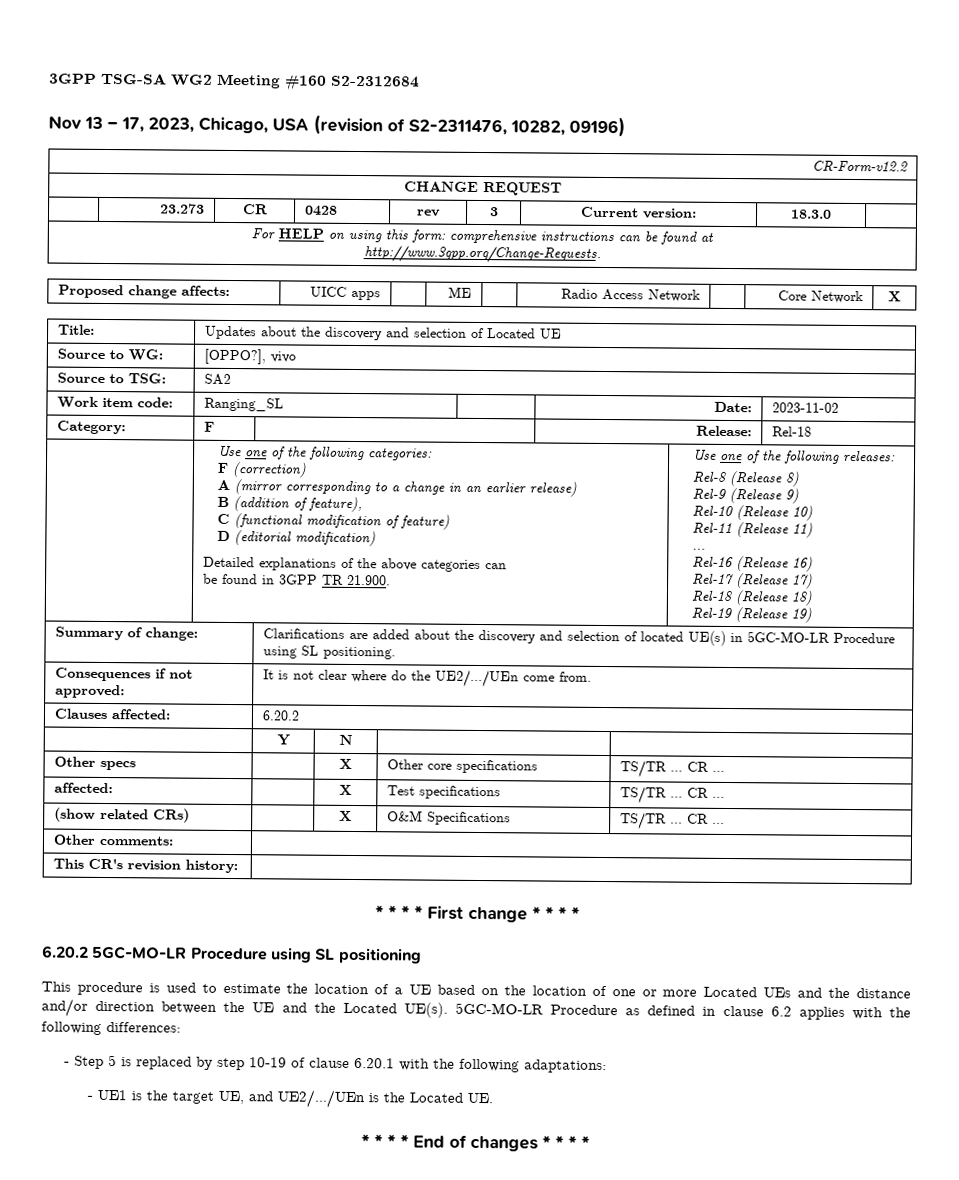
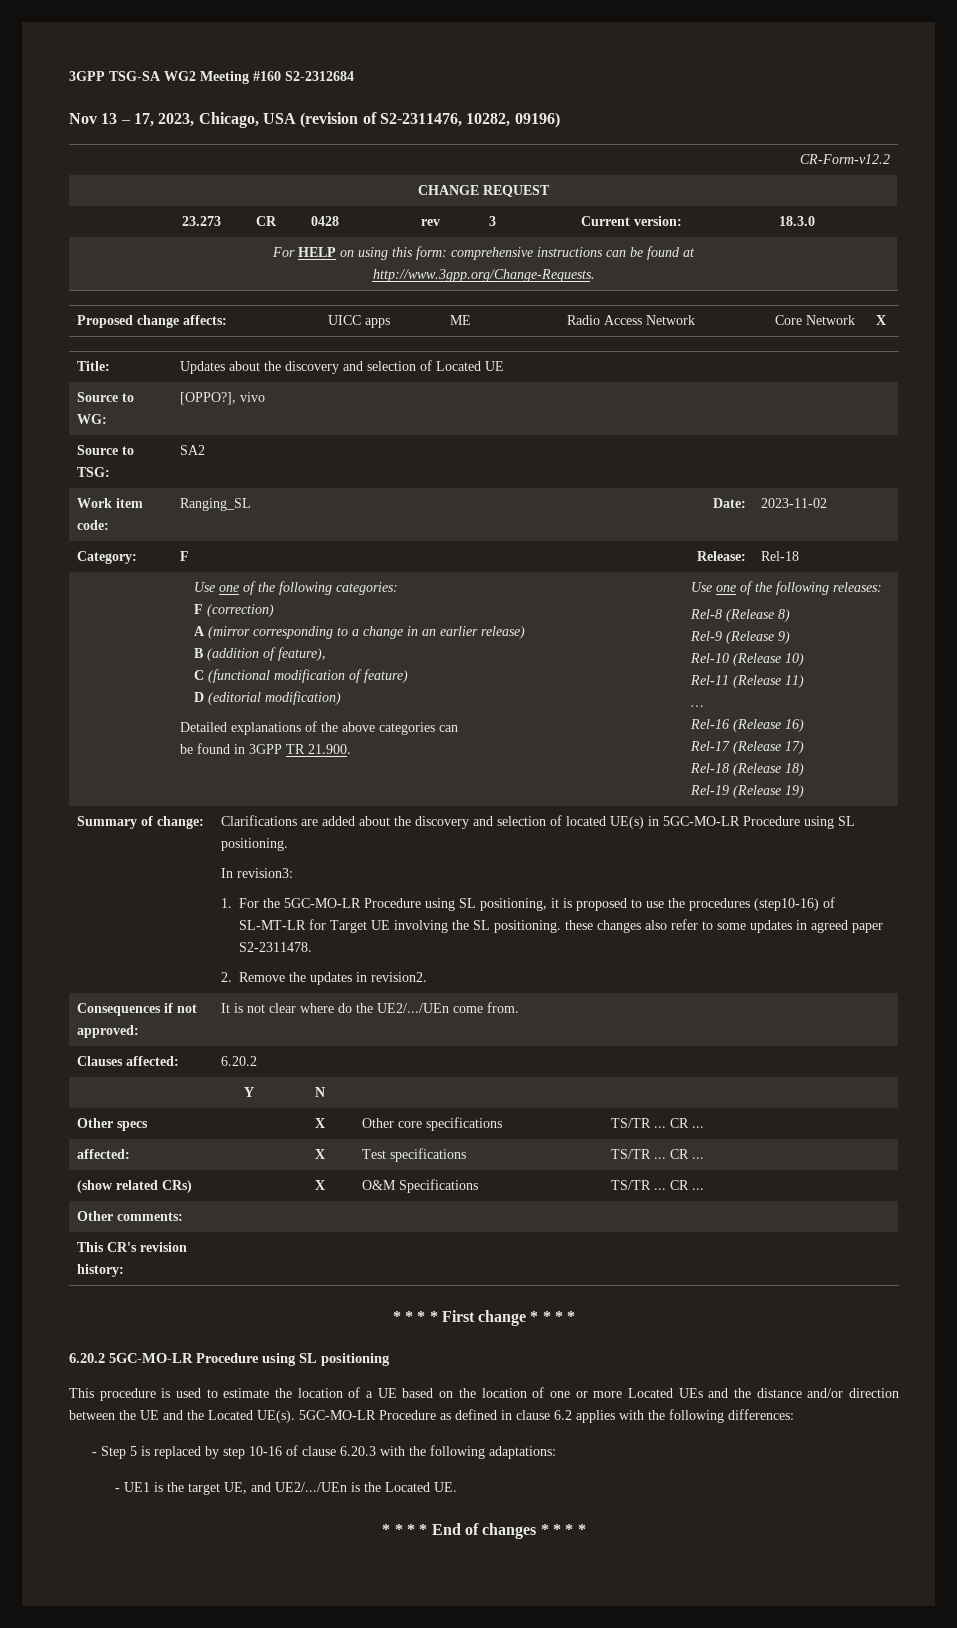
+ In revision3:
+ 1. For the 5GC-MO-LR Procedure using SL positioning, it is proposed to use the procedures (step10-16) of SL-MT-LR for Target UE involving the SL positioning. these changes also refer to some updates in agreed paper S2-2311478.
+ 2. Remove the updates in revision2.
- - Step 5 is replaced by step 10-19 of clause 6.20.1 with the following adaptations:
+ - Step 5 is replaced by step 10-16 of clause 6.20.3 with the following adaptations:

